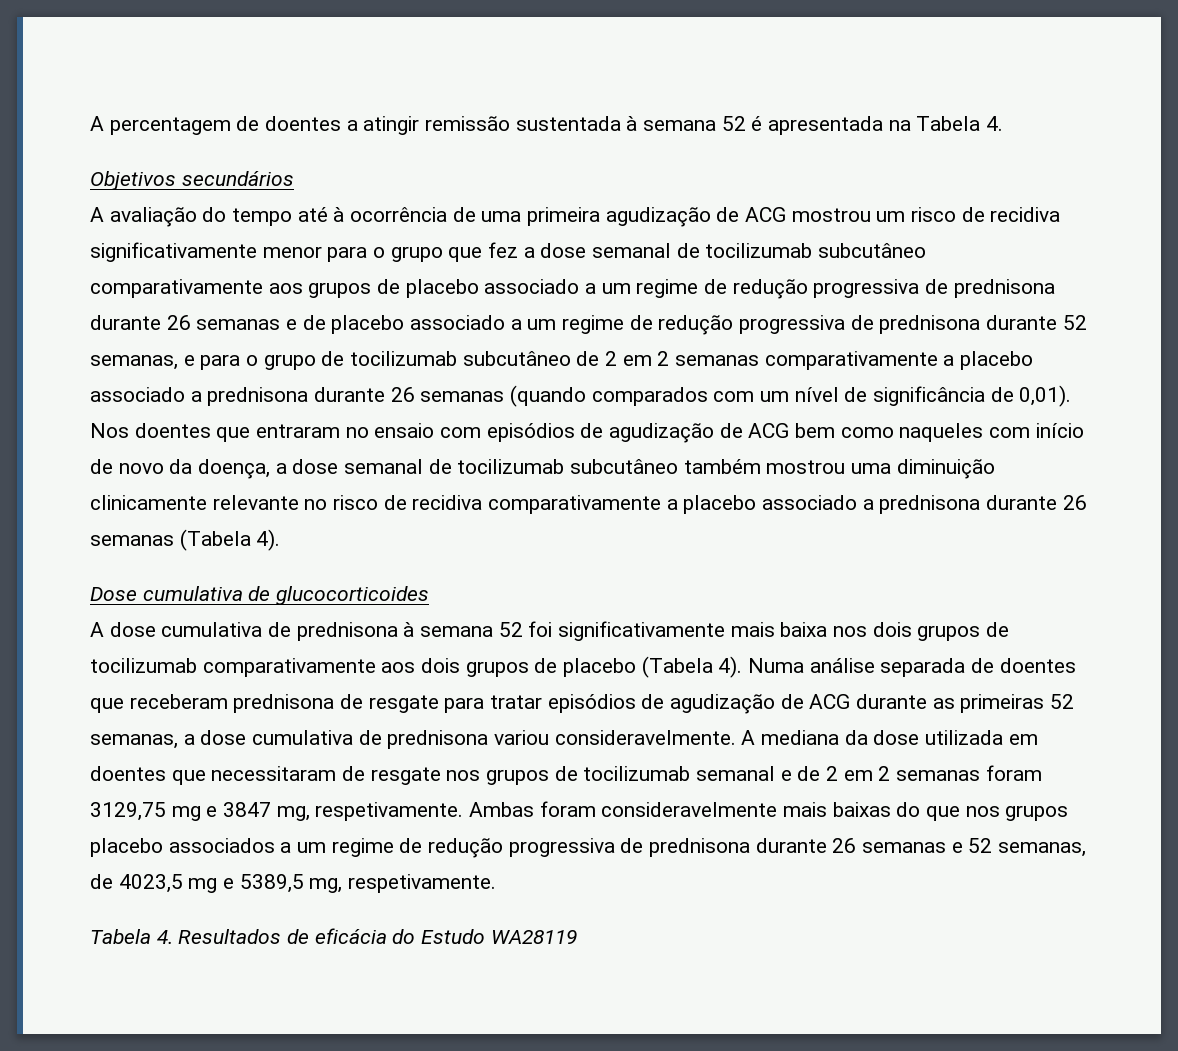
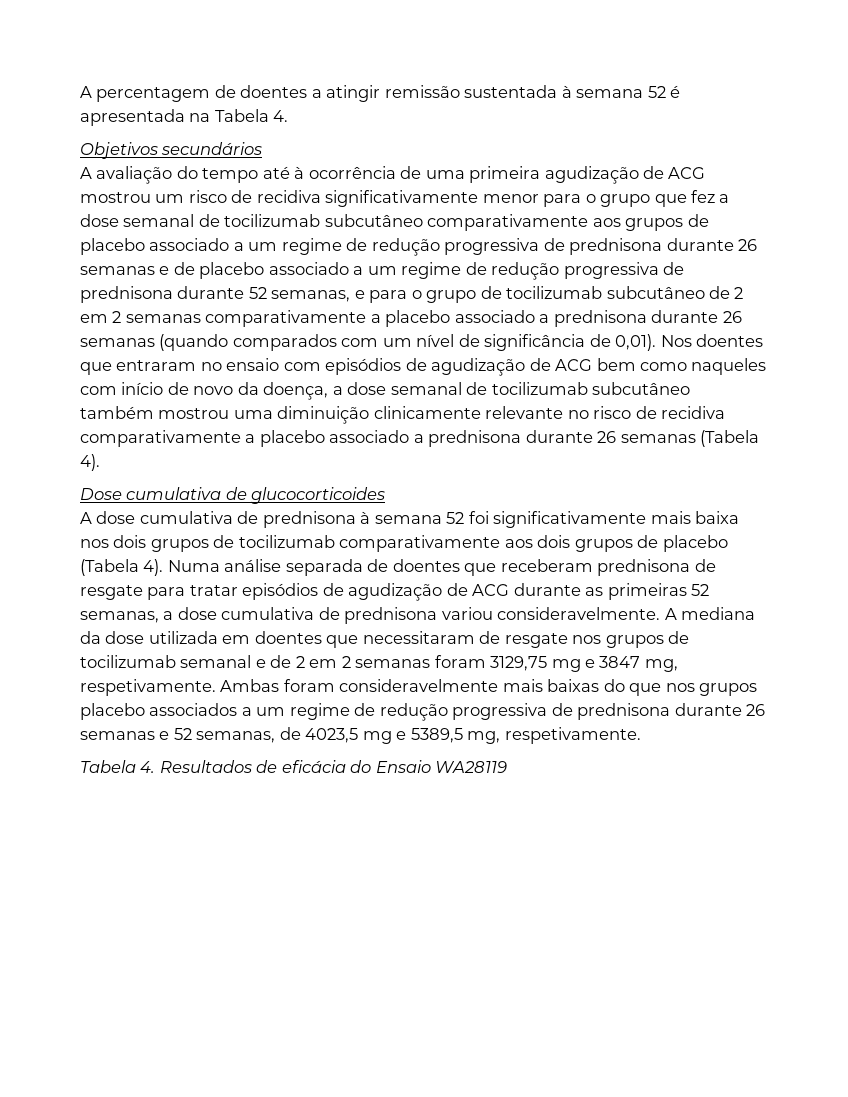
- Tabela 4. Resultados de eficácia do Estudo WA28119
+ Tabela 4. Resultados de eficácia do Ensaio WA28119

